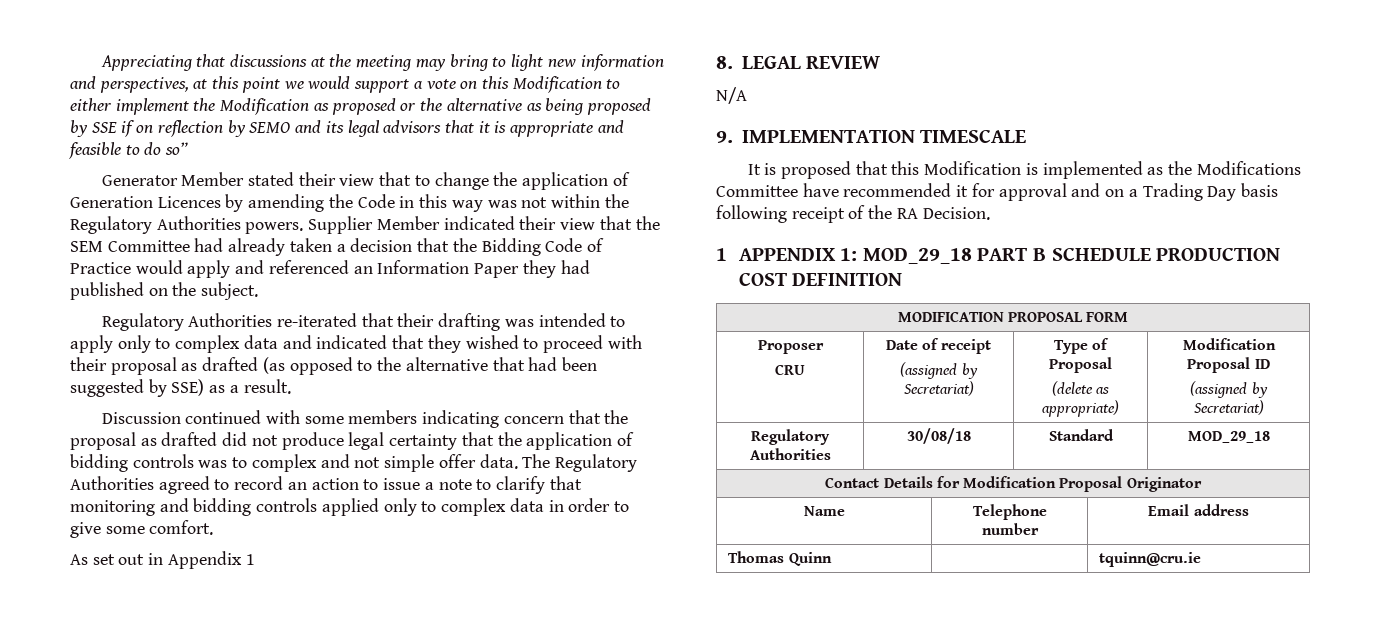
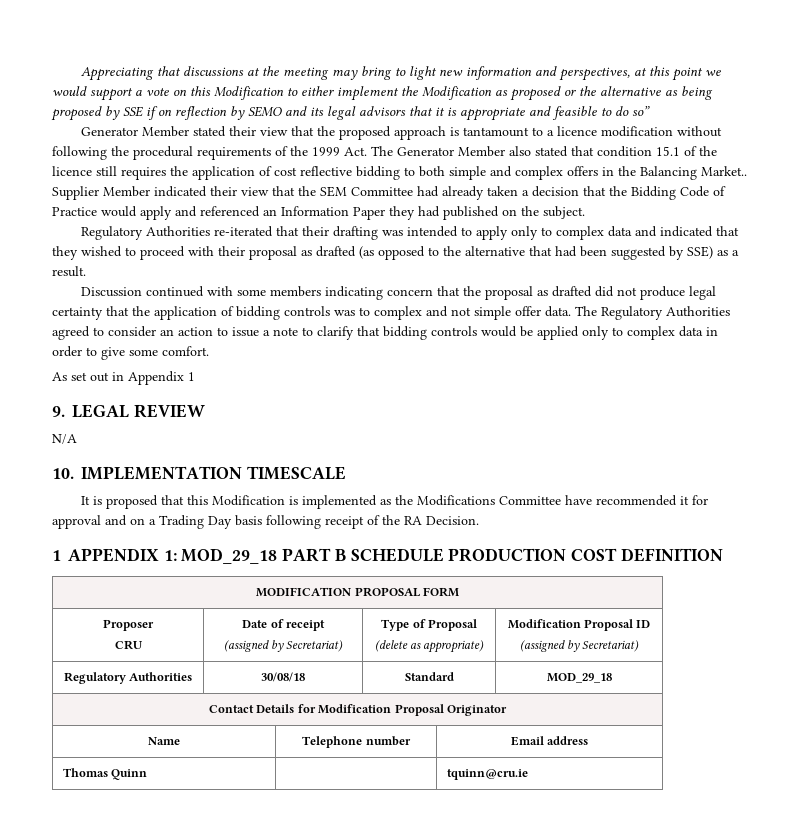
- Generator Member stated their view that to change the application of Generation Licences by amending the Code in this way was not within the Regulatory Authorities powers.
+ Generator Member stated their view that the proposed approach is tantamount to a licence modification without following the procedural requirements of the 1999 Act. The Generator Member also stated that condition 15.1 of the licence still requires the application of cost reflective bidding to both simple and complex offers in the Balancing Market..
- The Regulatory Authorities agreed to record an action to issue a note to clarify that monitoring and bidding controls applied only to complex data in order to give some comfort.
+ The Regulatory Authorities agreed to consider an action to issue a note to clarify that bidding controls would be applied only to complex data in order to give some comfort.
- 8. LEGAL REVIEW
+ 9. LEGAL REVIEW
- 9. IMPLEMENTATION TIMESCALE
+ 10. IMPLEMENTATION TIMESCALE

